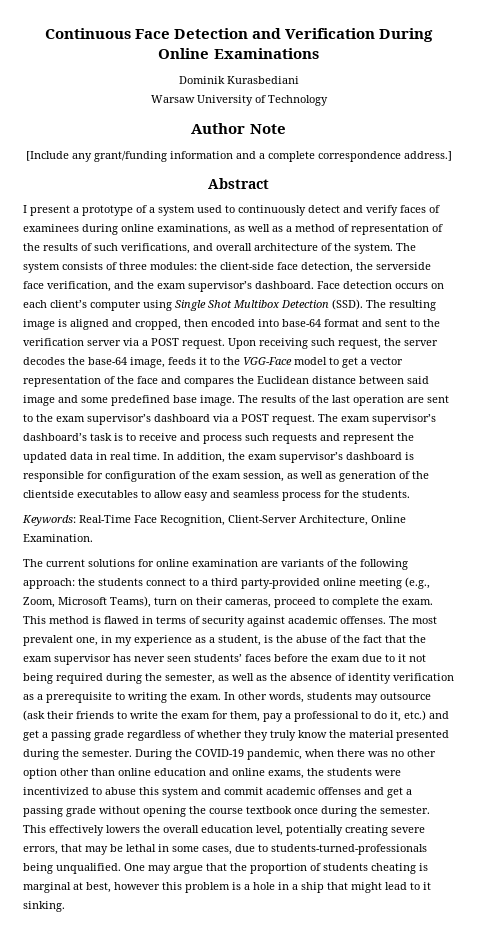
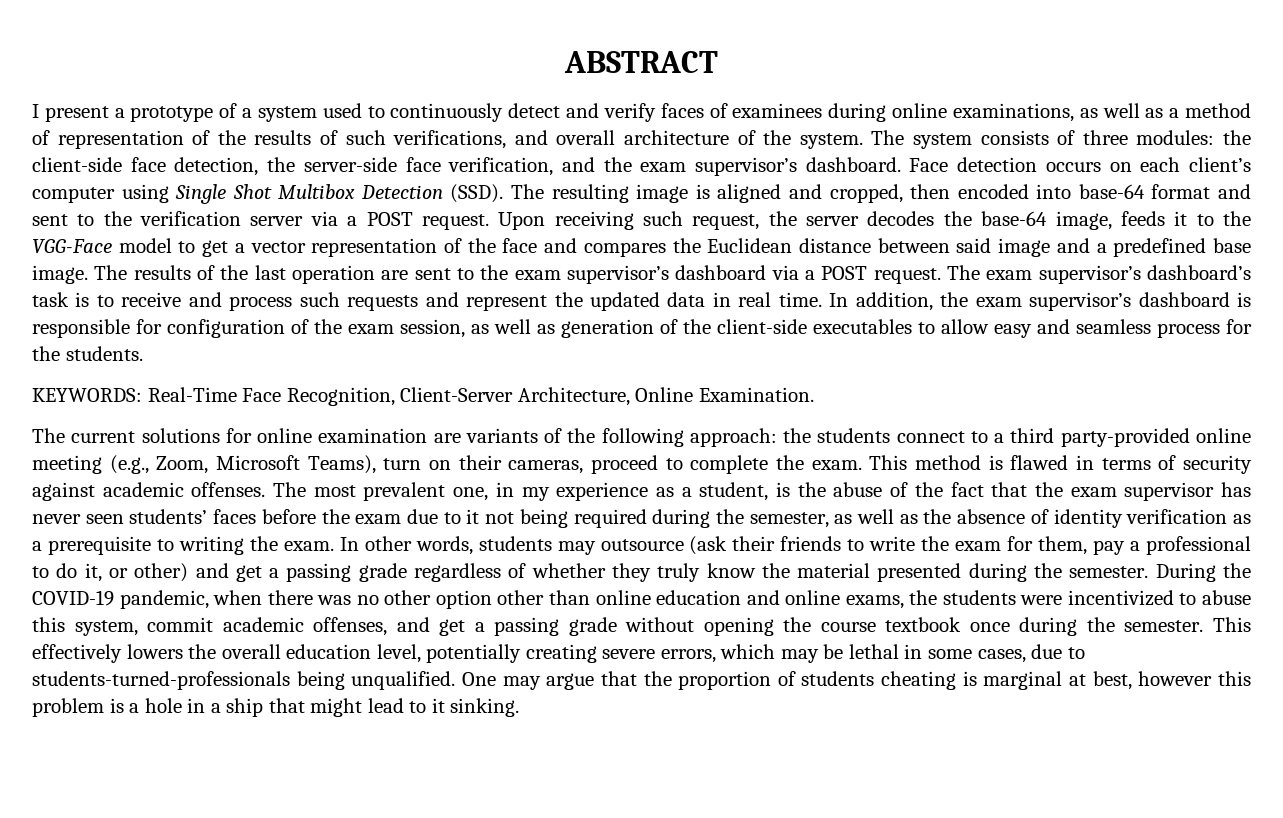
- Continuous Face Detection and Verification During Online Examinations
- Dominik Kurasbediani
- Warsaw University of Technology
- Author Note
- [Include any grant/funding information and a complete correspondence address.]
- Abstract
+ ABSTRACT
- The system consists of three modules: the client-side face detection, the serverside face verification, and the exam supervisor’s dashboard.
+ The system consists of three modules: the client-side face detection, the server-side face verification, and the exam supervisor’s dashboard.
- Upon receiving such request, the server decodes the base-64 image, feeds it to the VGG-Face model to get a vector representation of the face and compares the Euclidean distance between said image and some predefined base image.
+ Upon receiving such request, the server decodes the base-64 image, feeds it to the VGG-Face model to get a vector representation of the face and compares the Euclidean distance between said image and a predefined base image.
- In addition, the exam supervisor’s dashboard is responsible for configuration of the exam session, as well as generation of the clientside executables to allow easy and seamless process for the students.
+ In addition, the exam supervisor’s dashboard is responsible for configuration of the exam session, as well as generation of the client-side executables to allow easy and seamless process for the students.
- Keywords: Real-Time Face Recognition, Client-Server Architecture, Online Examination.
+ KEYWORDS: Real-Time Face Recognition, Client-Server Architecture, Online Examination.
- In other words, students may outsource (ask their friends to write the exam for them, pay a professional to do it, etc.) and get a passing grade regardless of whether they truly know the material presented during the semester.
+ In other words, students may outsource (ask their friends to write the exam for them, pay a professional to do it, or other) and get a passing grade regardless of whether they truly know the material presented during the semester.
- During the COVID-19 pandemic, when there was no other option other than online education and online exams, the students were incentivized to abuse this system and commit academic offenses and get a passing grade without opening the course textbook once during the semester.
+ During the COVID-19 pandemic, when there was no other option other than online education and online exams, the students were incentivized to abuse this system, commit academic offenses, and get a passing grade without opening the course textbook once during the semester.
- This effectively lowers the overall education level, potentially creating severe errors, that may be lethal in some cases, due to students-turned-professionals being unqualified.
+ This effectively lowers the overall education level, potentially creating severe errors, which may be lethal in some cases, due to students-turned-professionals being unqualified.

